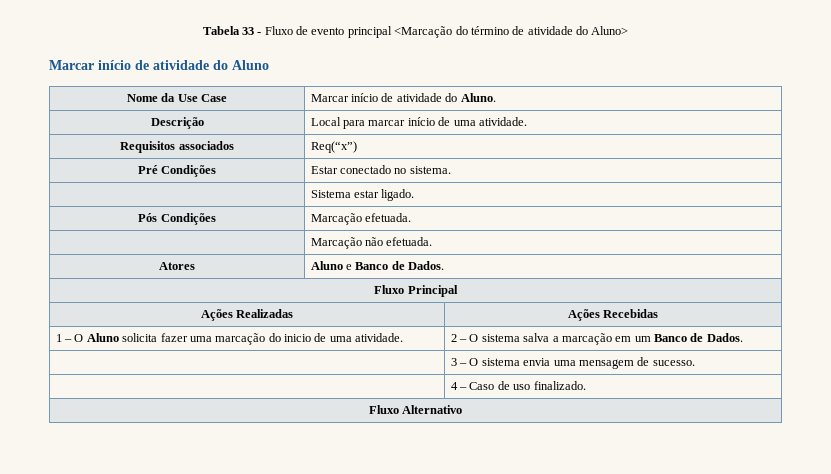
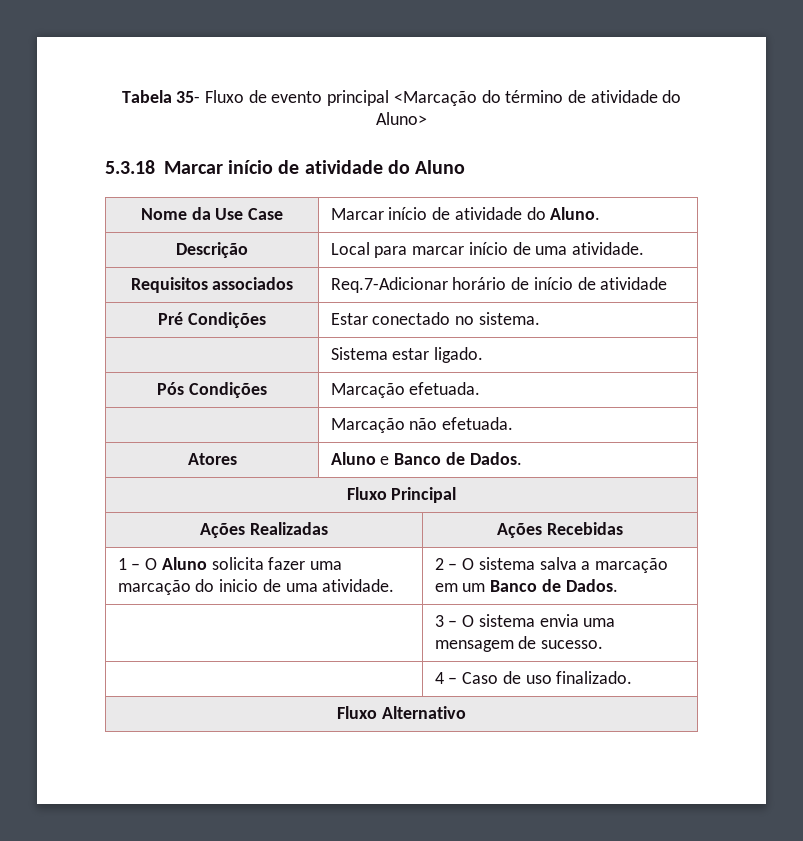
- Tabela 33 - Fluxo de evento principal <Marcação do término de atividade do Aluno>
+ Tabela 35- Fluxo de evento principal <Marcação do término de atividade do Aluno>
- Marcar início de atividade do Aluno
+ 5.3.18 Marcar início de atividade do Aluno
- Requisitos associados | Req(“x”)
+ Requisitos associados | Req.7-Adicionar horário de início de atividade

